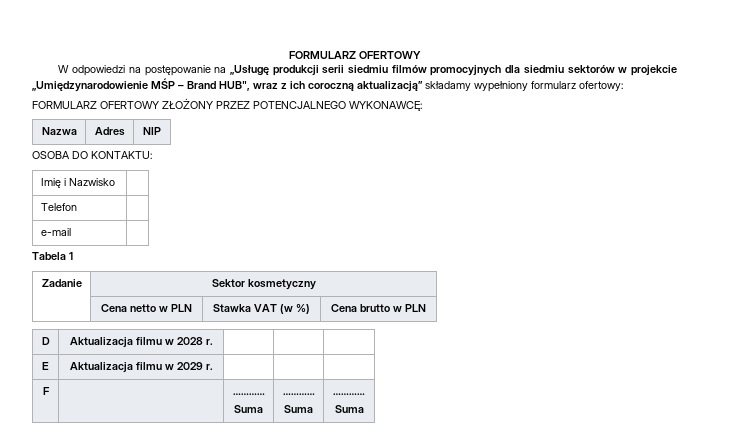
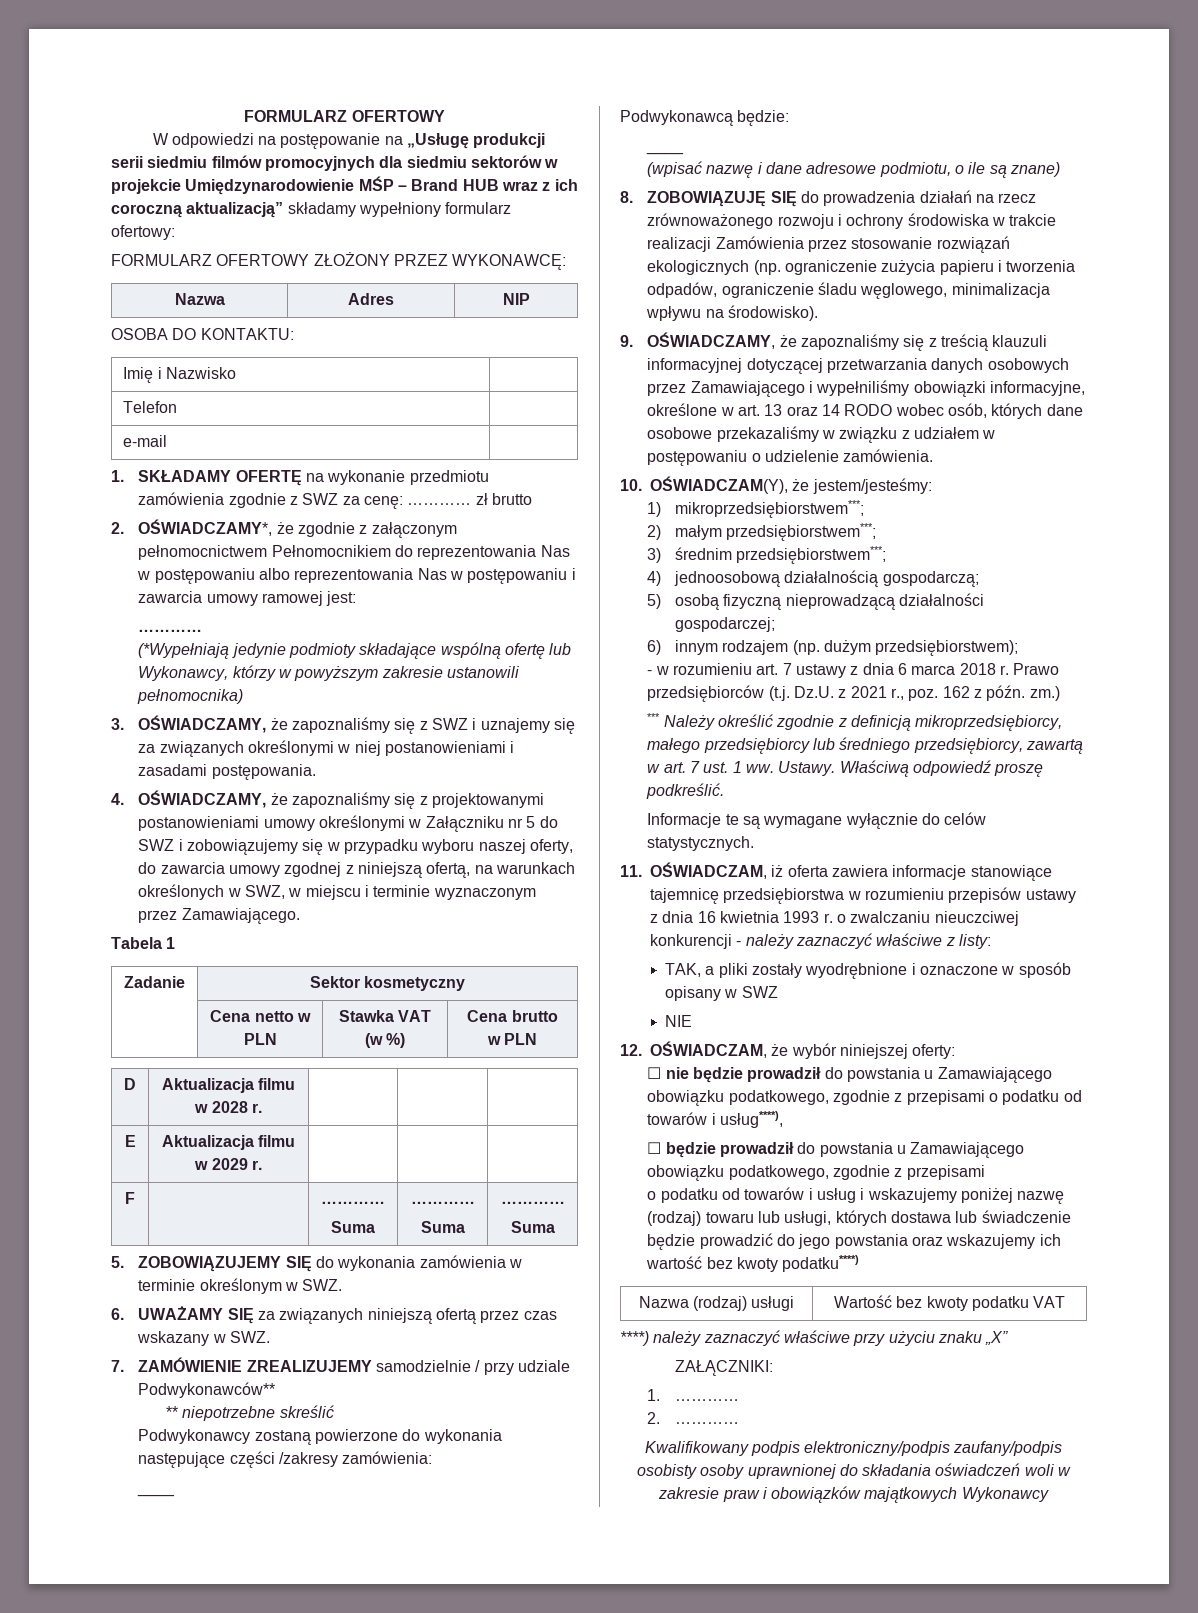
- W odpowiedzi na postępowanie na „Usługę produkcji serii siedmiu filmów promocyjnych dla siedmiu sektorów w projekcie „Umiędzynarodowienie MŚP – Brand HUB", wraz z ich coroczną aktualizacją” składamy wypełniony formularz ofertowy:
+ W odpowiedzi na postępowanie na „Usługę produkcji serii siedmiu filmów promocyjnych dla siedmiu sektorów w projekcie Umiędzynarodowienie MŚP – Brand HUB wraz z ich coroczną aktualizacją” składamy wypełniony formularz ofertowy:
- FORMULARZ OFERTOWY ZŁOŻONY PRZEZ POTENCJALNEGO WYKONAWCĘ:
+ FORMULARZ OFERTOWY ZŁOŻONY PRZEZ WYKONAWCĘ:
+ 1. SKŁADAMY OFERTĘ na wykonanie przedmiotu zamówienia zgodnie z SWZ za cenę: ………… zł brutto
+ 2. OŚWIADCZAMY*, że zgodnie z załączonym pełnomocnictwem Pełnomocnikiem do reprezentowania Nas w postępowaniu albo reprezentowania Nas w postępowaniu i zawarcia umowy ramowej jest:
+ …………
+ (*Wypełniają jedynie podmioty składające wspólną ofertę lub Wykonawcy, którzy w powyższym zakresie ustanowili pełnomocnika)
+ 3. OŚWIADCZAMY, że zapoznaliśmy się z SWZ i uznajemy się za związanych określonymi w niej postanowieniami i zasadami postępowania.
+ 4. OŚWIADCZAMY, że zapoznaliśmy się z projektowanymi postanowieniami umowy określonymi w Załączniku nr 5 do SWZ i zobowiązujemy się w przypadku wyboru naszej oferty, do zawarcia umowy zgodnej z niniejszą ofertą, na warunkach określonych w SWZ, w miejscu i terminie wyznaczonym przez Zamawiającego.
+ 5. ZOBOWIĄZUJEMY SIĘ do wykonania zamówienia w terminie określonym w SWZ.
+ 6. UWAŻAMY SIĘ za związanych niniejszą ofertą przez czas wskazany w SWZ.
+ 7. ZAMÓWIENIE ZREALIZUJEMY samodzielnie / przy udziale Podwykonawców**
+ ** niepotrzebne skreślić
+ Podwykonawcy zostaną powierzone do wykonania następujące części /zakresy zamówienia:
+ ____
+ Podwykonawcą będzie:
+ ____
+ (wpisać nazwę i dane adresowe podmiotu, o ile są znane)
+ 8. ZOBOWIĄZUJĘ SIĘ do prowadzenia działań na rzecz zrównoważonego rozwoju i ochrony środowiska w trakcie realizacji Zamówienia przez stosowanie rozwiązań ekologicznych (np. ograniczenie zużycia papieru i tworzenia odpadów, ograniczenie śladu węglowego, minimalizacja wpływu na środowisko).
+ 9. OŚWIADCZAMY, że zapoznaliśmy się z treścią klauzuli informacyjnej dotyczącej przetwarzania danych osobowych przez Zamawiającego i wypełniliśmy obowiązki informacyjne, określone w art. 13 oraz 14 RODO wobec osób, których dane osobowe przekazaliśmy w związku z udziałem w postępowaniu o udzielenie zamówienia.
+ 10. OŚWIADCZAM(Y), że jestem/jesteśmy:
+ 1) mikroprzedsiębiorstwem***;
+ 2) małym przedsiębiorstwem***;
+ 3) średnim przedsiębiorstwem***;
+ 4) jednoosobową działalnością gospodarczą;
+ 5) osobą fizyczną nieprowadzącą działalności gospodarczej;
+ 6) innym rodzajem (np. dużym przedsiębiorstwem);
+ - w rozumieniu art. 7 ustawy z dnia 6 marca 2018 r. Prawo przedsiębiorców (t.j. Dz.U. z 2021 r., poz. 162 z późn. zm.)
+ *** Należy określić zgodnie z definicją mikroprzedsiębiorcy, małego przedsiębiorcy lub średniego przedsiębiorcy, zawartą w art. 7 ust. 1 ww. Ustawy. Właściwą odpowiedź proszę podkreślić.
+ Informacje te są wymagane wyłącznie do celów statystycznych.
+ 11. OŚWIADCZAM, iż oferta zawiera informacje stanowiące tajemnicę przedsiębiorstwa w rozumieniu przepisów ustawy z dnia 16 kwietnia 1993 r. o zwalczaniu nieuczciwej konkurencji - należy zaznaczyć właściwe z listy:
+ TAK, a pliki zostały wyodrębnione i oznaczone w sposób opisany w SWZ
+ NIE
+ 12. OŚWIADCZAM, że wybór niniejszej oferty:
+ ☐ nie będzie prowadził do powstania u Zamawiającego obowiązku podatkowego, zgodnie z przepisami o podatku od towarów i usług****),
+ ☐ będzie prowadził do powstania u Zamawiającego obowiązku podatkowego, zgodnie z przepisami
+ o podatku od towarów i usług i wskazujemy poniżej nazwę (rodzaj) towaru lub usługi, których dostawa lub świadczenie będzie prowadzić do jego powstania oraz wskazujemy ich wartość bez kwoty podatku****)
+ Nazwa (rodzaj) usługi | Wartość bez kwoty podatku VAT
+ ****) należy zaznaczyć właściwe przy użyciu znaku „X”
+ ZAŁĄCZNIKI:
+ 1. …………
+ 2. …………
+ Kwalifikowany podpis elektroniczny/podpis zaufany/podpis osobisty osoby uprawnionej do składania oświadczeń woli w zakresie praw i obowiązków majątkowych Wykonawcy

